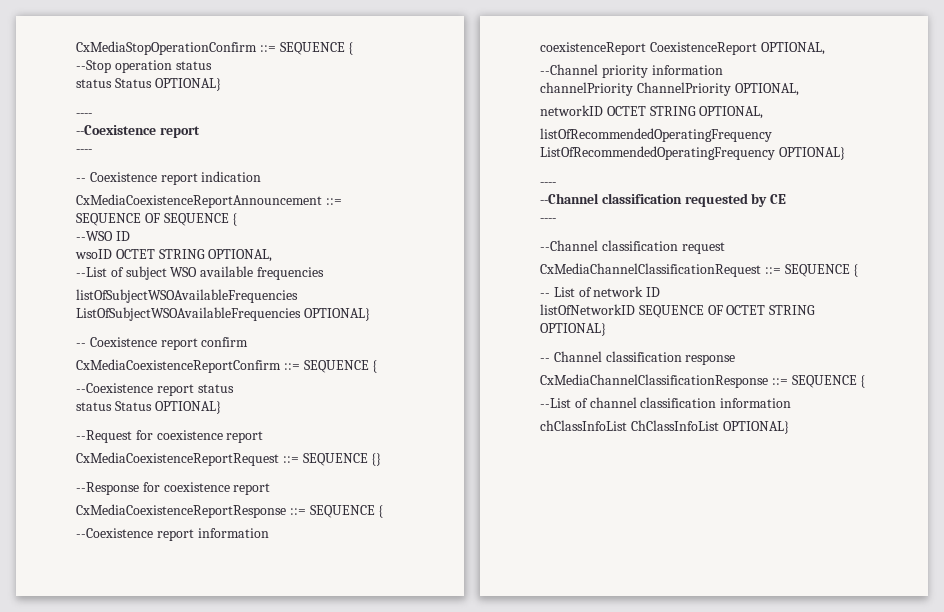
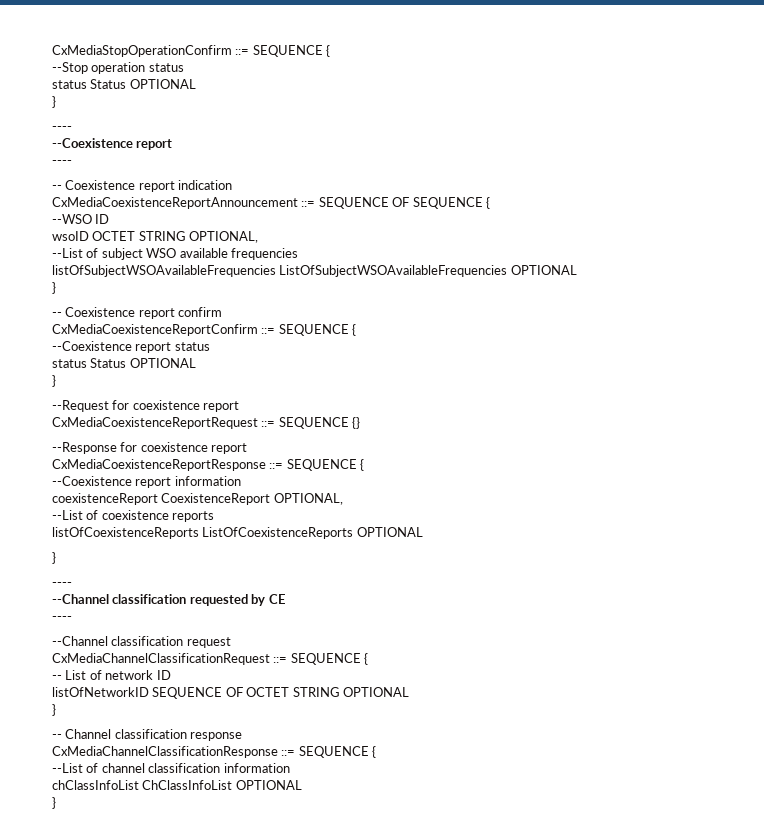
  --Stop operation status
- status Status OPTIONAL}
+ status Status OPTIONAL
+ }
- listOfSubjectWSOAvailableFrequencies ListOfSubjectWSOAvailableFrequencies OPTIONAL}
+ listOfSubjectWSOAvailableFrequencies ListOfSubjectWSOAvailableFrequencies OPTIONAL
+ }
  --Coexistence report status
- status Status OPTIONAL}
+ status Status OPTIONAL
+ }
- --Channel priority information
- channelPriority ChannelPriority OPTIONAL,
- networkID OCTET STRING OPTIONAL,
- listOfRecommendedOperatingFrequency ListOfRecommendedOperatingFrequency OPTIONAL}
+ --List of coexistence reports
+ listOfCoexistenceReports ListOfCoexistenceReports OPTIONAL
+ }
- listOfNetworkID SEQUENCE OF OCTET STRING OPTIONAL}
+ listOfNetworkID SEQUENCE OF OCTET STRING OPTIONAL
+ }
- chClassInfoList ChClassInfoList OPTIONAL}
+ chClassInfoList ChClassInfoList OPTIONAL
+ }

